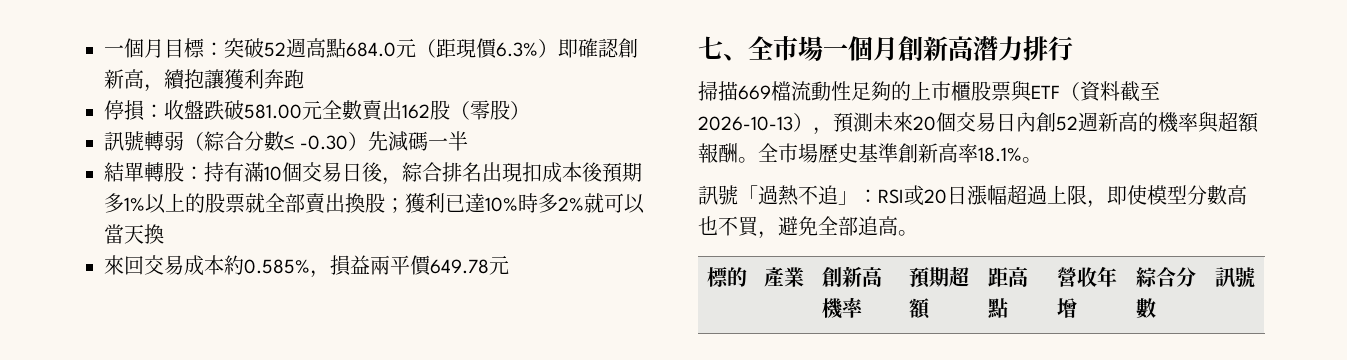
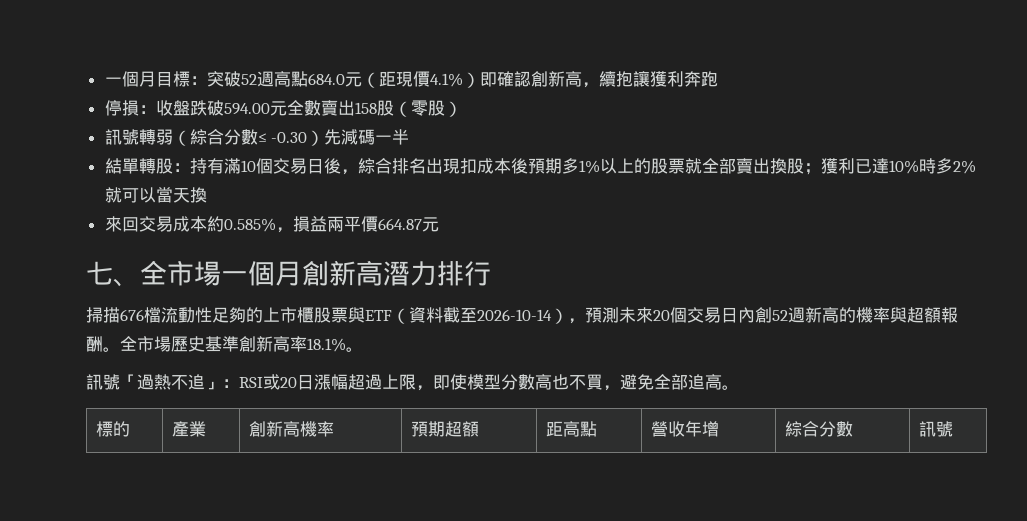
- 一個月目標：突破52週高點684.0元（距現價6.3%）即確認創新高，續抱讓獲利奔跑
+ 一個月目標：突破52週高點684.0元（距現價4.1%）即確認創新高，續抱讓獲利奔跑
- 停損：收盤跌破581.00元全數賣出162股（零股）
+ 停損：收盤跌破594.00元全數賣出158股（零股）
- 來回交易成本約0.585%，損益兩平價649.78元
+ 來回交易成本約0.585%，損益兩平價664.87元
- 掃描669檔流動性足夠的上市櫃股票與ETF（資料截至2026-10-13），預測未來20個交易日內創52週新高的機率與超額報酬。
+ 掃描676檔流動性足夠的上市櫃股票與ETF（資料截至2026-10-14），預測未來20個交易日內創52週新高的機率與超額報酬。

